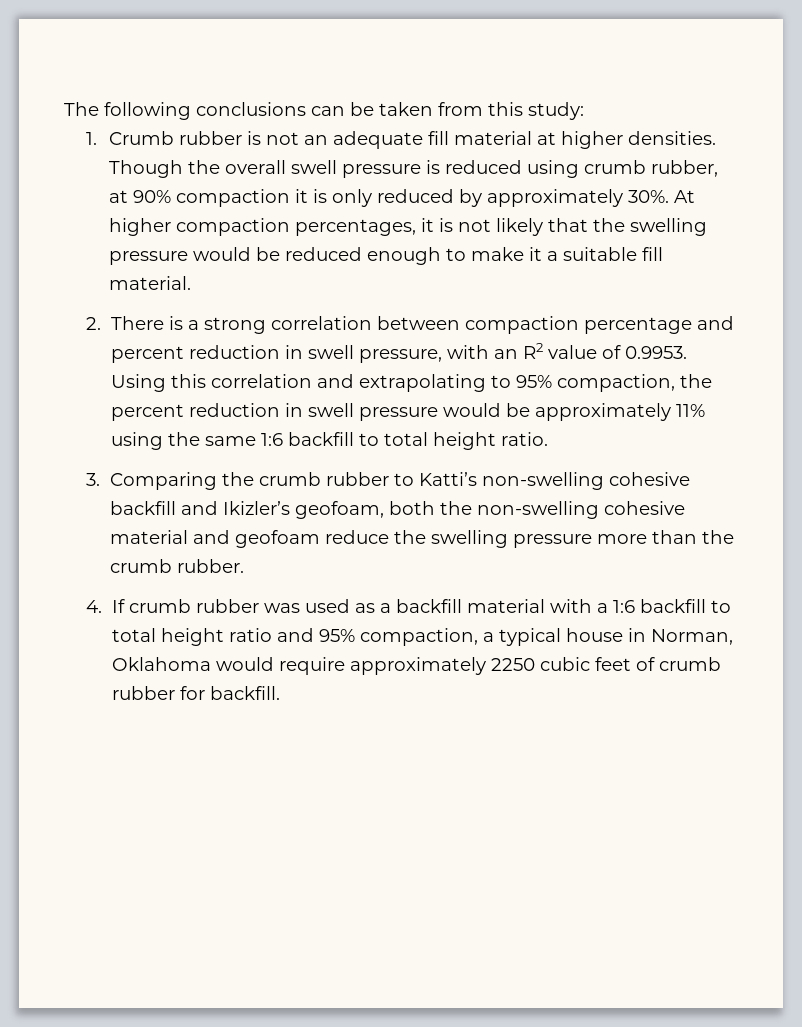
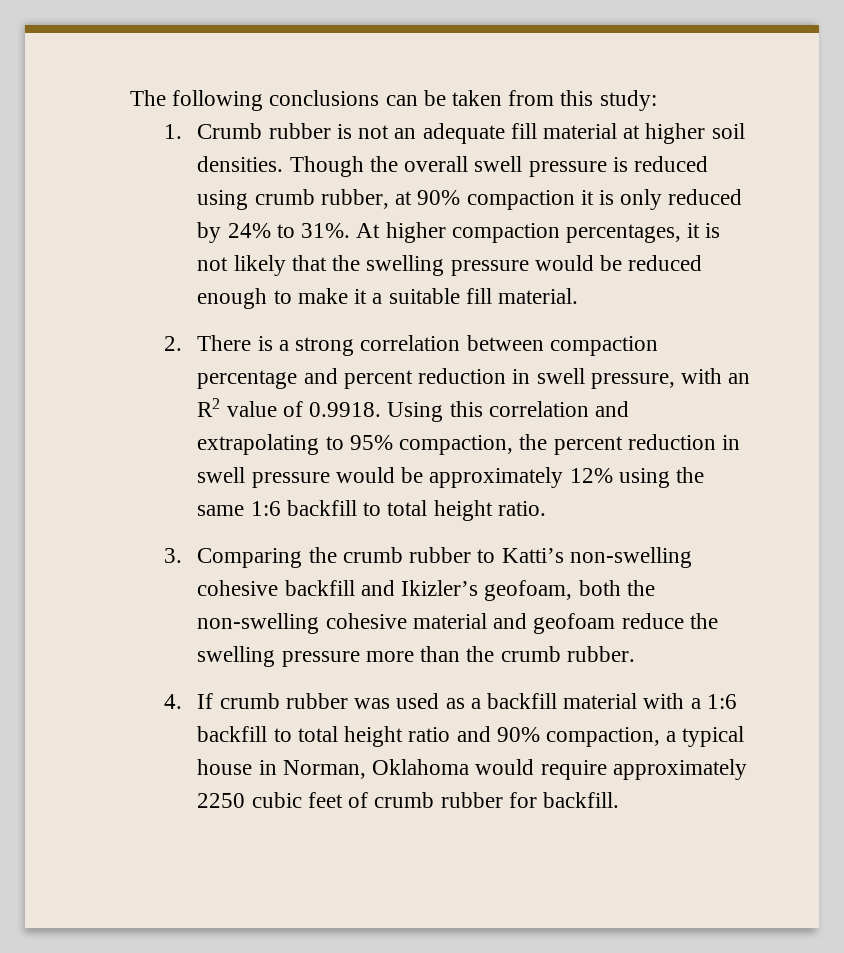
- 1. Crumb rubber is not an adequate fill material at higher densities.
+ 1. Crumb rubber is not an adequate fill material at higher soil densities.
- Though the overall swell pressure is reduced using crumb rubber, at 90% compaction it is only reduced by approximately 30%.
+ Though the overall swell pressure is reduced using crumb rubber, at 90% compaction it is only reduced by 24% to 31%.
- 2. There is a strong correlation between compaction percentage and percent reduction in swell pressure, with an R2 value of 0.9953. Using this correlation and extrapolating to 95% compaction, the percent reduction in swell pressure would be approximately 11% using the same 1:6 backfill to total height ratio.
+ 2. There is a strong correlation between compaction percentage and percent reduction in swell pressure, with an R2 value of 0.9918. Using this correlation and extrapolating to 95% compaction, the percent reduction in swell pressure would be approximately 12% using the same 1:6 backfill to total height ratio.
- 4. If crumb rubber was used as a backfill material with a 1:6 backfill to total height ratio and 95% compaction, a typical house in Norman, Oklahoma would require approximately 2250 cubic feet of crumb rubber for backfill.
+ 4. If crumb rubber was used as a backfill material with a 1:6 backfill to total height ratio and 90% compaction, a typical house in Norman, Oklahoma would require approximately 2250 cubic feet of crumb rubber for backfill.

